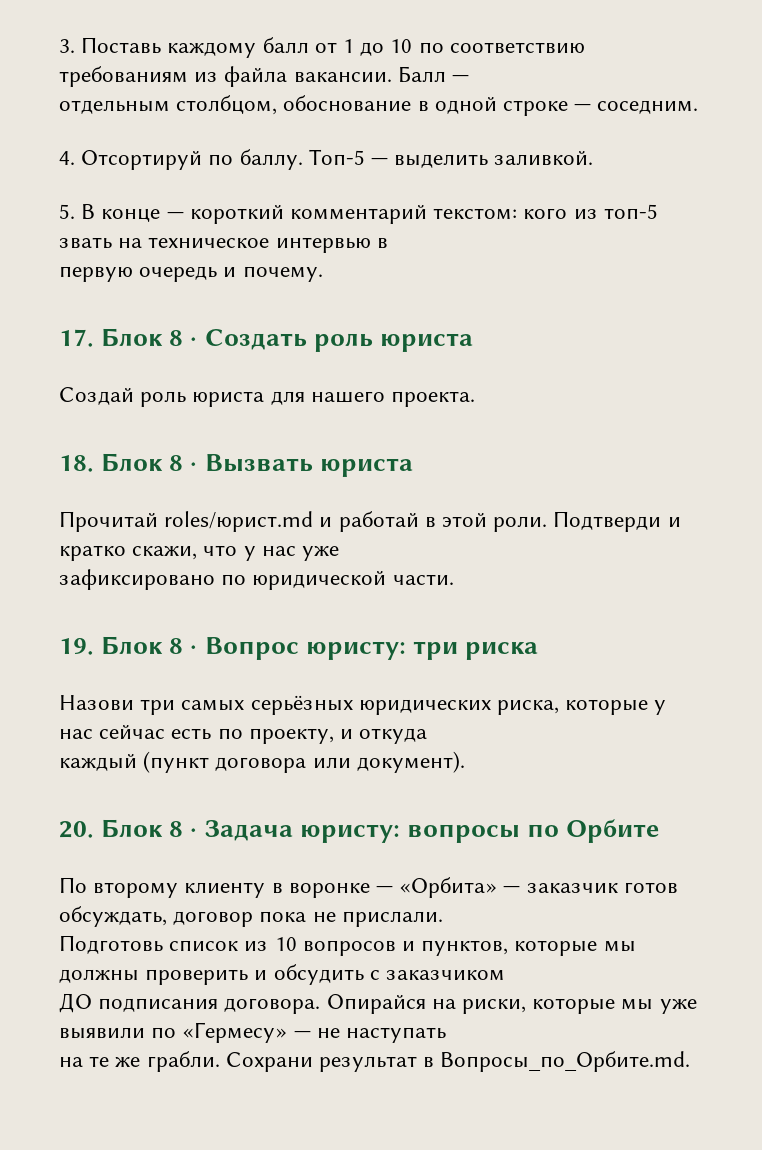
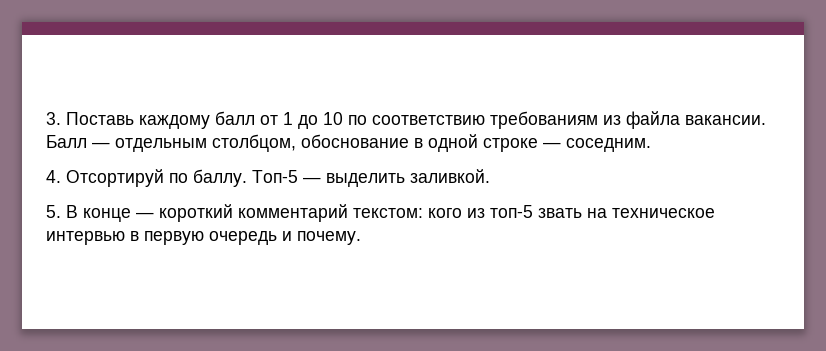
- Балл —
- отдельным столбцом, обоснование в одной строке — соседним.
+ Балл — отдельным столбцом, обоснование в одной строке — соседним.
- 5. В конце — короткий комментарий текстом: кого из топ-5 звать на техническое интервью в
- первую очередь и почему.
+ 5. В конце — короткий комментарий текстом: кого из топ-5 звать на техническое интервью в первую очередь и почему.
- 17. Блок 8 · Создать роль юриста
- Создай роль юриста для нашего проекта.
- 18. Блок 8 · Вызвать юриста
- Прочитай roles/юрист.md и работай в этой роли. Подтверди и кратко скажи, что у нас уже
- зафиксировано по юридической части.
- 19. Блок 8 · Вопрос юристу: три риска
- Назови три самых серьёзных юридических риска, которые у нас сейчас есть по проекту, и откуда
- каждый (пункт договора или документ).
- 20. Блок 8 · Задача юристу: вопросы по Орбите
- По второму клиенту в воронке — «Орбита» — заказчик готов обсуждать, договор пока не прислали.
- Подготовь список из 10 вопросов и пунктов, которые мы должны проверить и обсудить с заказчиком
- ДО подписания договора. Опирайся на риски, которые мы уже выявили по «Гермесу» — не наступать
- на те же грабли. Сохрани результат в Вопросы_по_Орбите.md.

